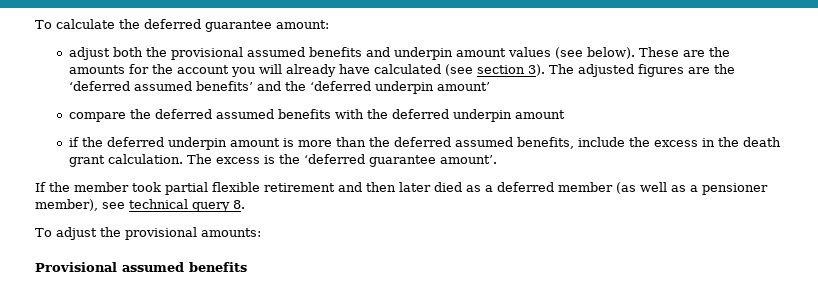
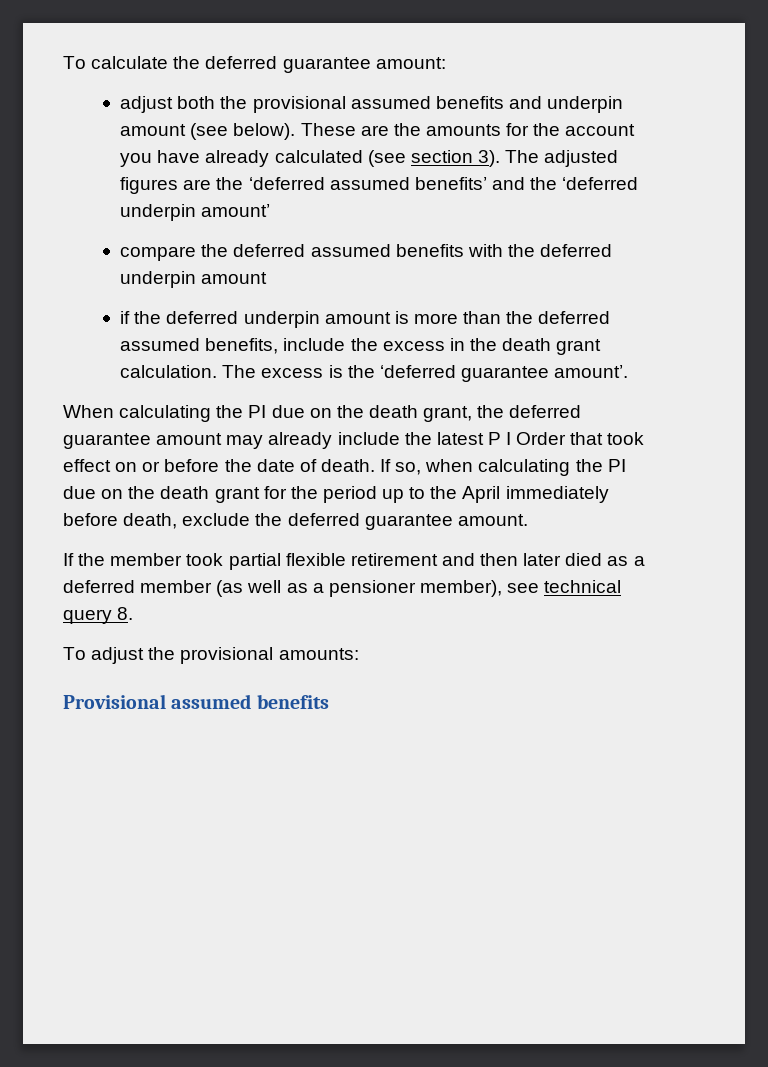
- adjust both the provisional assumed benefits and underpin amount values (see below).
+ adjust both the provisional assumed benefits and underpin amount (see below).
- These are the amounts for the account you will already have calculated (see section 3).
+ These are the amounts for the account you have already calculated (see section 3).
+ When calculating the PI due on the death grant, the deferred guarantee amount may already include the latest P I Order that took effect on or before the date of death. If so, when calculating the PI due on the death grant for the period up to the April immediately before death, exclude the deferred guarantee amount.

